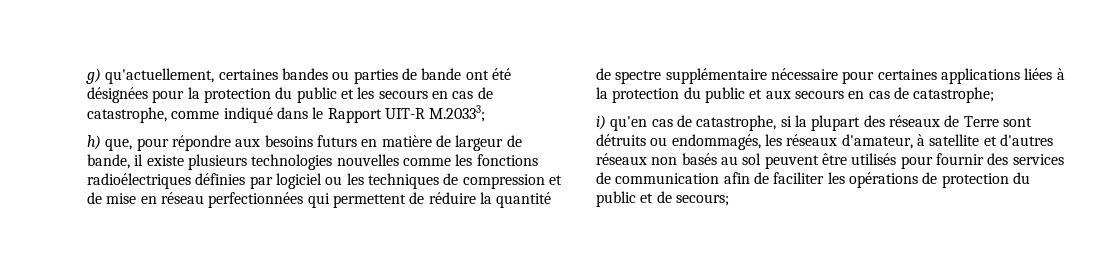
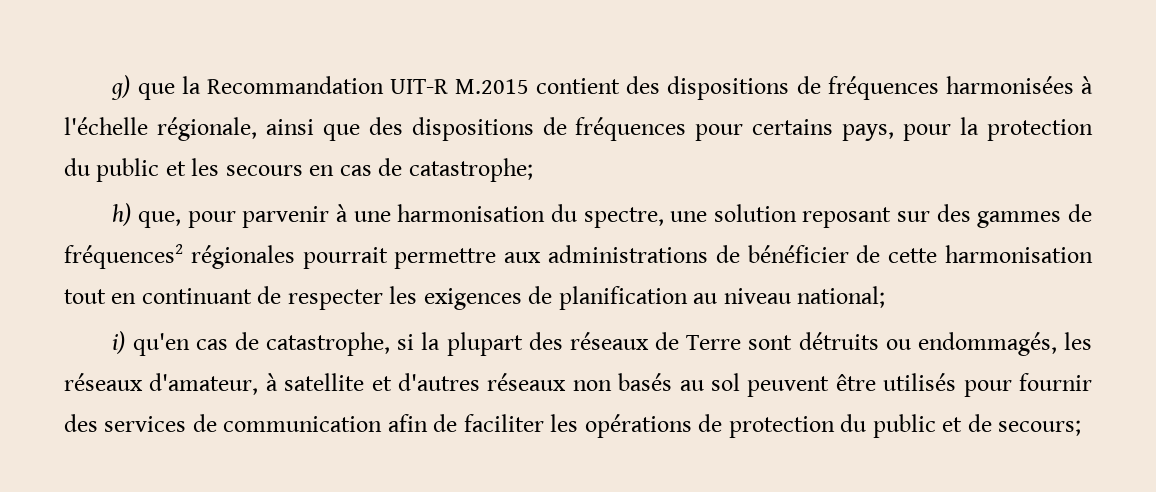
- g) qu'actuellement, certaines bandes ou parties de bande ont été désignées pour la protection du public et les secours en cas de catastrophe, comme indiqué dans le Rapport UIT-R M.20333;
- h) que, pour répondre aux besoins futurs en matière de largeur de bande, il existe plusieurs technologies nouvelles comme les fonctions radioélectriques définies par logiciel ou les techniques de compression et de mise en réseau perfectionnées qui permettent de réduire la quantité de spectre supplémentaire nécessaire pour certaines applications liées à la protection du public et aux secours en cas de catastrophe;
+ g) que la Recommandation UIT-R M.2015 contient des dispositions de fréquences harmonisées à l'échelle régionale, ainsi que des dispositions de fréquences pour certains pays, pour la protection du public et les secours en cas de catastrophe;
+ h) que, pour parvenir à une harmonisation du spectre, une solution reposant sur des gammes de fréquences2 régionales pourrait permettre aux administrations de bénéficier de cette harmonisation tout en continuant de respecter les exigences de planification au niveau national;

